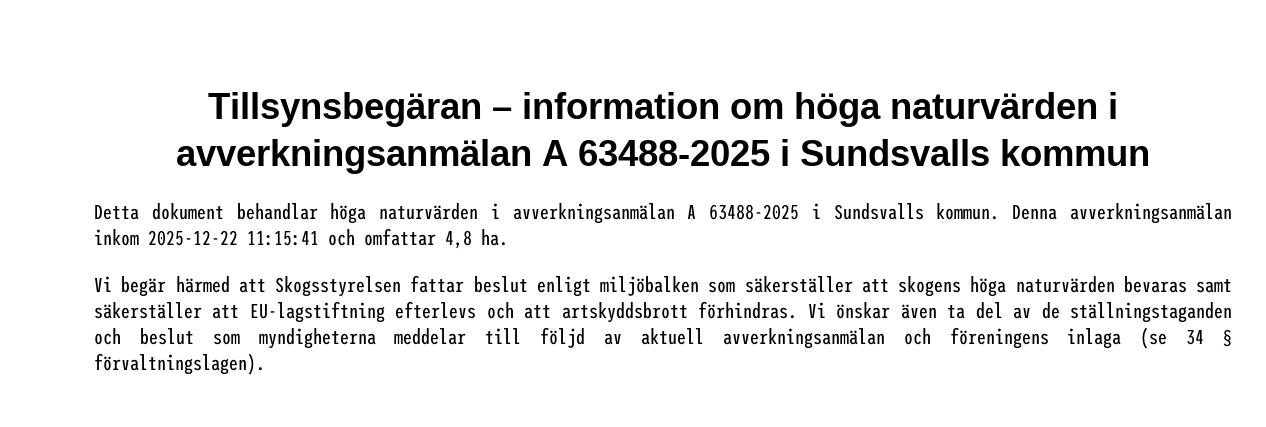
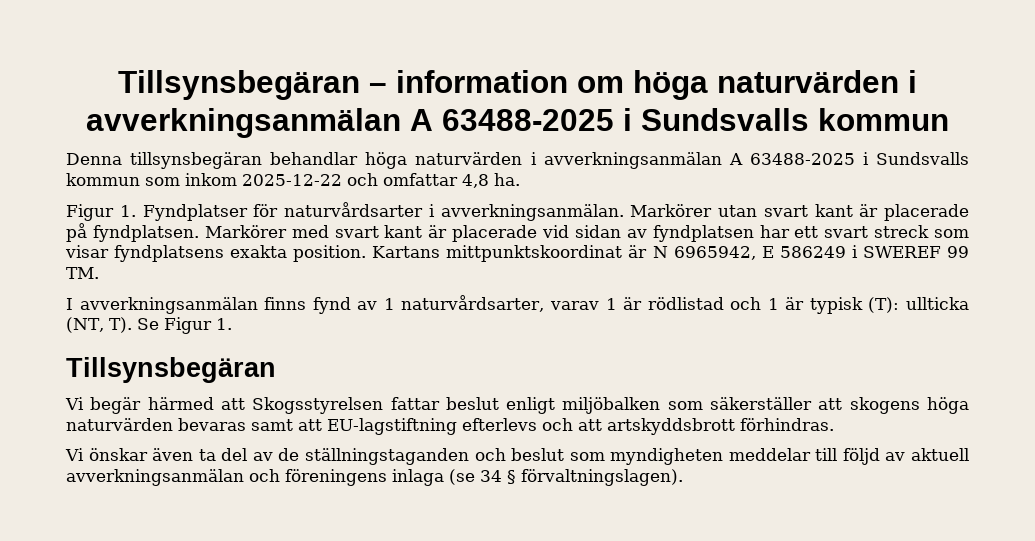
- Detta dokument behandlar höga naturvärden i avverkningsanmälan A 63488-2025 i Sundsvalls kommun. Denna avverkningsanmälan inkom 2025-12-22 11:15:41 och omfattar 4,8 ha.
+ Denna tillsynsbegäran behandlar höga naturvärden i avverkningsanmälan A 63488-2025 i Sundsvalls kommun som inkom 2025-12-22 och omfattar 4,8 ha.
+ Figur 1. Fyndplatser för naturvårdsarter i avverkningsanmälan. Markörer utan svart kant är placerade på fyndplatsen. Markörer med svart kant är placerade vid sidan av fyndplatsen har ett svart streck som visar fyndplatsens exakta position. Kartans mittpunktskoordinat är N 6965942, E 586249 i SWEREF 99 TM.
+ I avverkningsanmälan finns fynd av 1 naturvårdsarter, varav 1 är rödlistad och 1 är typisk (T): ullticka (NT, T). Se Figur 1.
+ Tillsynsbegäran
- Vi begär härmed att Skogsstyrelsen fattar beslut enligt miljöbalken som säkerställer att skogens höga naturvärden bevaras samt säkerställer att EU-lagstiftning efterlevs och att artskyddsbrott förhindras. Vi önskar även ta del av de ställningstaganden och beslut som myndigheterna meddelar till följd av aktuell avverkningsanmälan och föreningens inlaga (se 34 § förvaltningslagen).
+ Vi begär härmed att Skogsstyrelsen fattar beslut enligt miljöbalken som säkerställer att skogens höga naturvärden bevaras samt att EU-lagstiftning efterlevs och att artskyddsbrott förhindras.
+ Vi önskar även ta del av de ställningstaganden och beslut som myndigheten meddelar till följd av aktuell avverkningsanmälan och föreningens inlaga (se 34 § förvaltningslagen).

